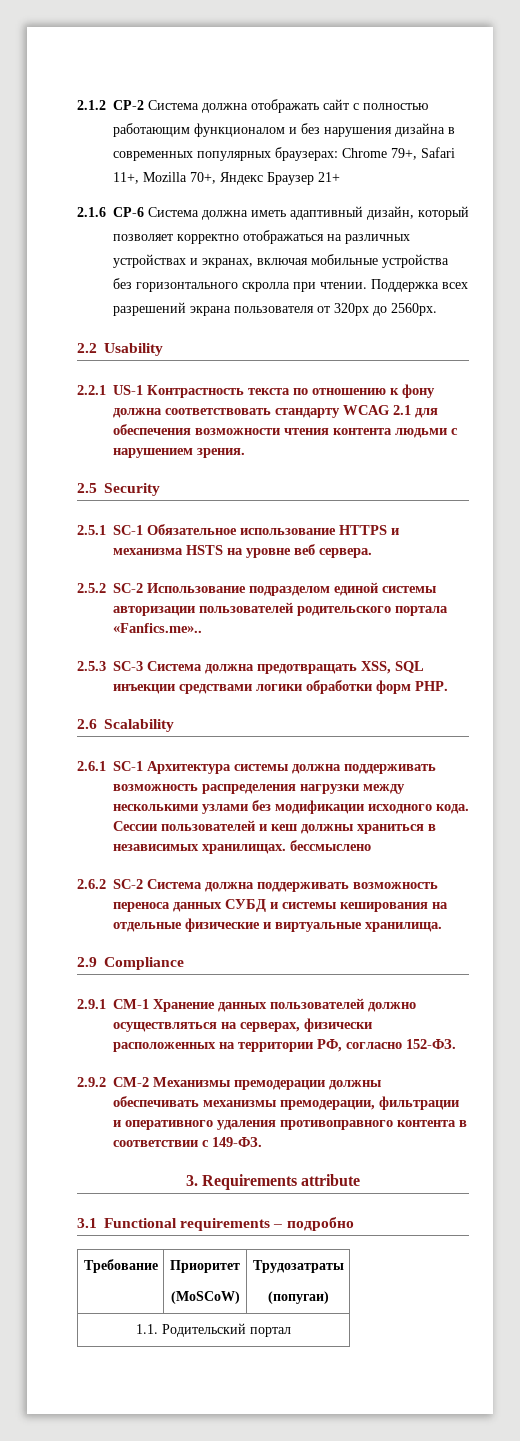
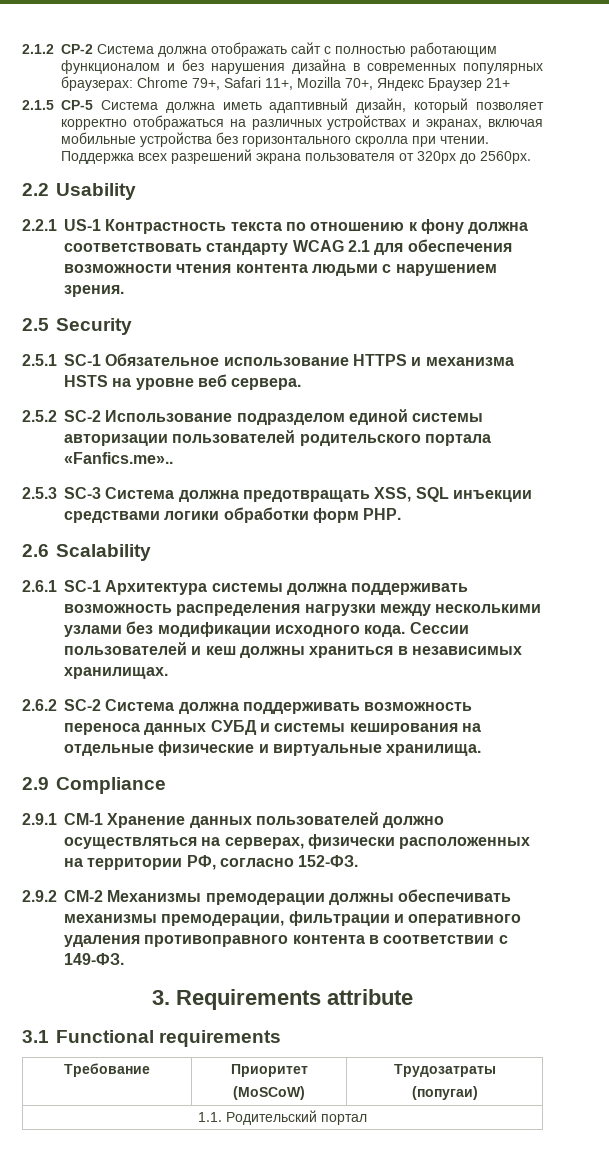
- 2.1.6 CP-6 Система должна иметь адаптивный дизайн, который позволяет корректно отображаться на различных устройствах и экранах, включая мобильные устройства без горизонтального скролла при чтении.
+ 2.1.5 CP-5 Система должна иметь адаптивный дизайн, который позволяет корректно отображаться на различных устройствах и экранах, включая мобильные устройства без горизонтального скролла при чтении.
- Сессии пользователей и кеш должны храниться в независимых хранилищах. бессмыслено
+ Сессии пользователей и кеш должны храниться в независимых хранилищах.
- 3.1 Functional requirements – подробно
+ 3.1 Functional requirements

